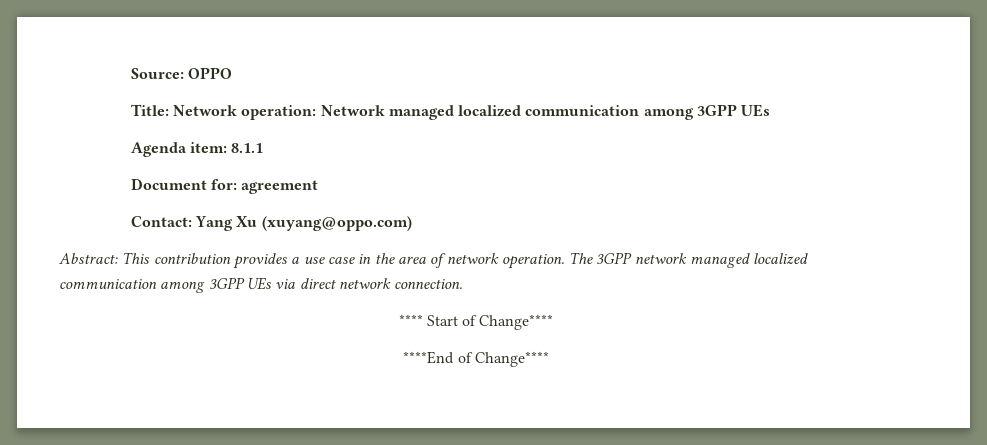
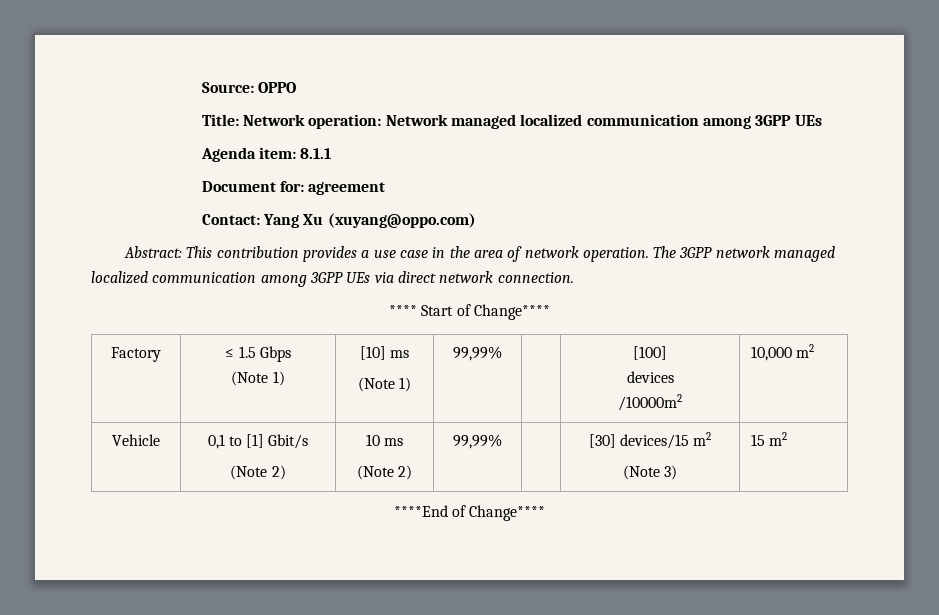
+ Factory | ≤ 1.5 Gbps
+ (Note 1) | [10] ms
+ (Note 1) | 99,99% | | [100]
+ devices
+ /10000m2 | 10,000 m2
+ Vehicle | 0,1 to [1] Gbit/s
+ (Note 2) | 10 ms
+ (Note 2) | 99,99% | | [30] devices/15 m2
+ (Note 3) | 15 m2

